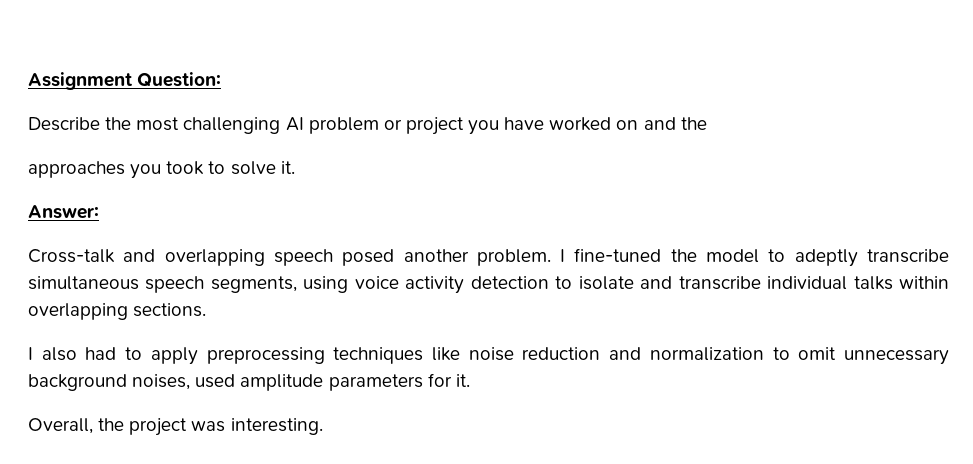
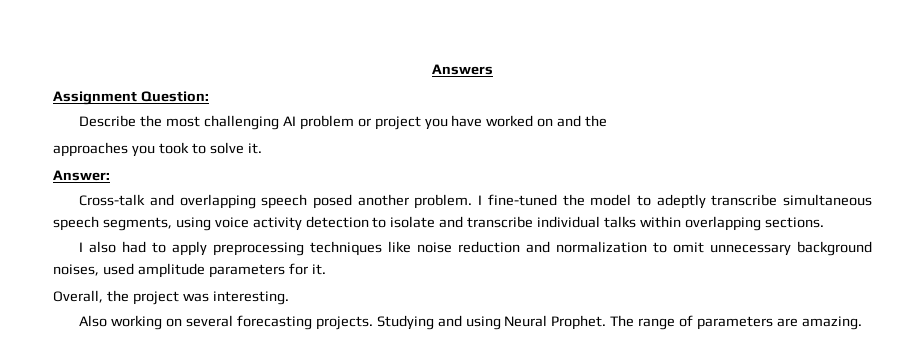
+ Answers
+ Also working on several forecasting projects. Studying and using Neural Prophet. The range of parameters are amazing.

